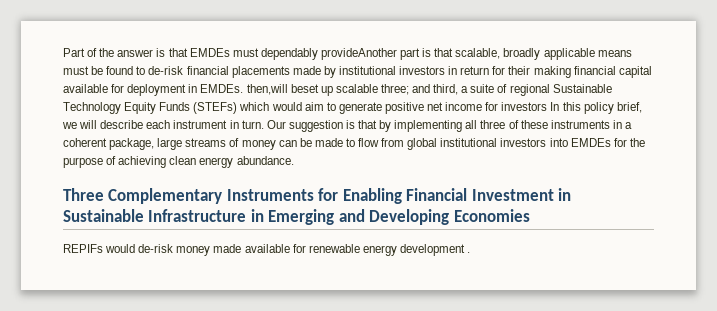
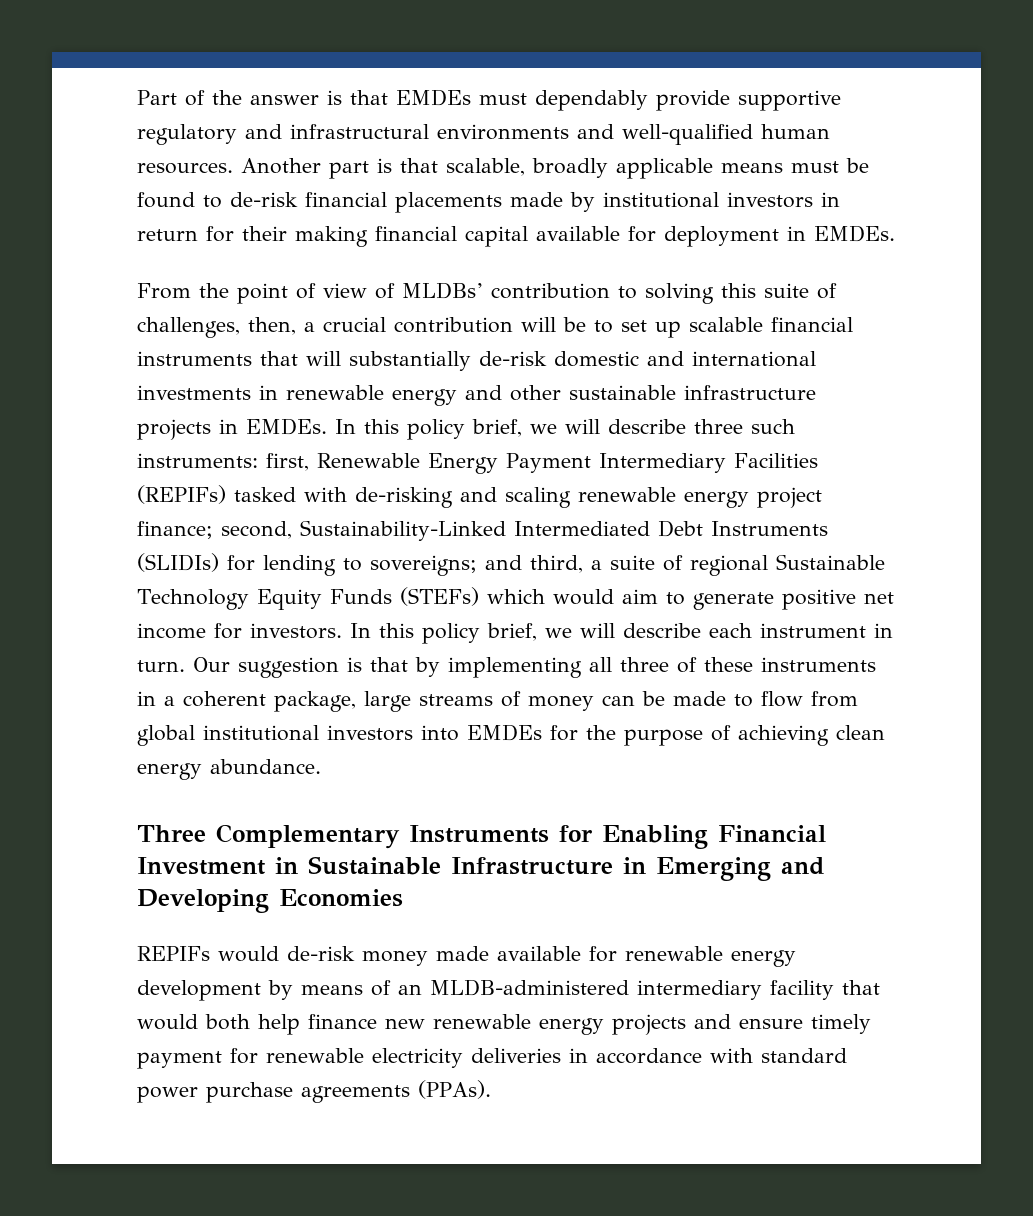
- Part of the answer is that EMDEs must dependably provideAnother part is that scalable, broadly applicable means must be found to de-risk financial placements made by institutional investors in return for their making financial capital available for deployment in EMDEs. then,will beset up scalable three;
+ Part of the answer is that EMDEs must dependably provide supportive regulatory and infrastructural environments and well-qualified human resources. Another part is that scalable, broadly applicable means must be found to de-risk financial placements made by institutional investors in return for their making financial capital available for deployment in EMDEs.
+ From the point of view of MLDBs’ contribution to solving this suite of challenges, then, a crucial contribution will be to set up scalable financial instruments that will substantially de-risk domestic and international investments in renewable energy and other sustainable infrastructure projects in EMDEs. In this policy brief, we will describe three such instruments: first, Renewable Energy Payment Intermediary Facilities (REPIFs) tasked with de-risking and scaling renewable energy project finance; second, Sustainability-Linked Intermediated Debt Instruments (SLIDIs) for lending to sovereigns;
- and third, a suite of regional Sustainable Technology Equity Funds (STEFs) which would aim to generate positive net income for investors In this policy brief, we will describe each instrument in turn.
+ and third, a suite of regional Sustainable Technology Equity Funds (STEFs) which would aim to generate positive net income for investors. In this policy brief, we will describe each instrument in turn.
- REPIFs would de-risk money made available for renewable energy development .
+ REPIFs would de-risk money made available for renewable energy development by means of an MLDB-administered intermediary facility that would both help finance new renewable energy projects and ensure timely payment for renewable electricity deliveries in accordance with standard power purchase agreements (PPAs).

